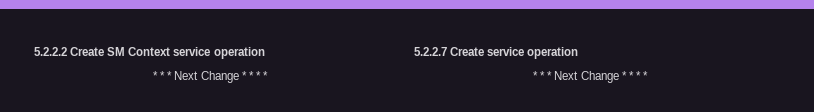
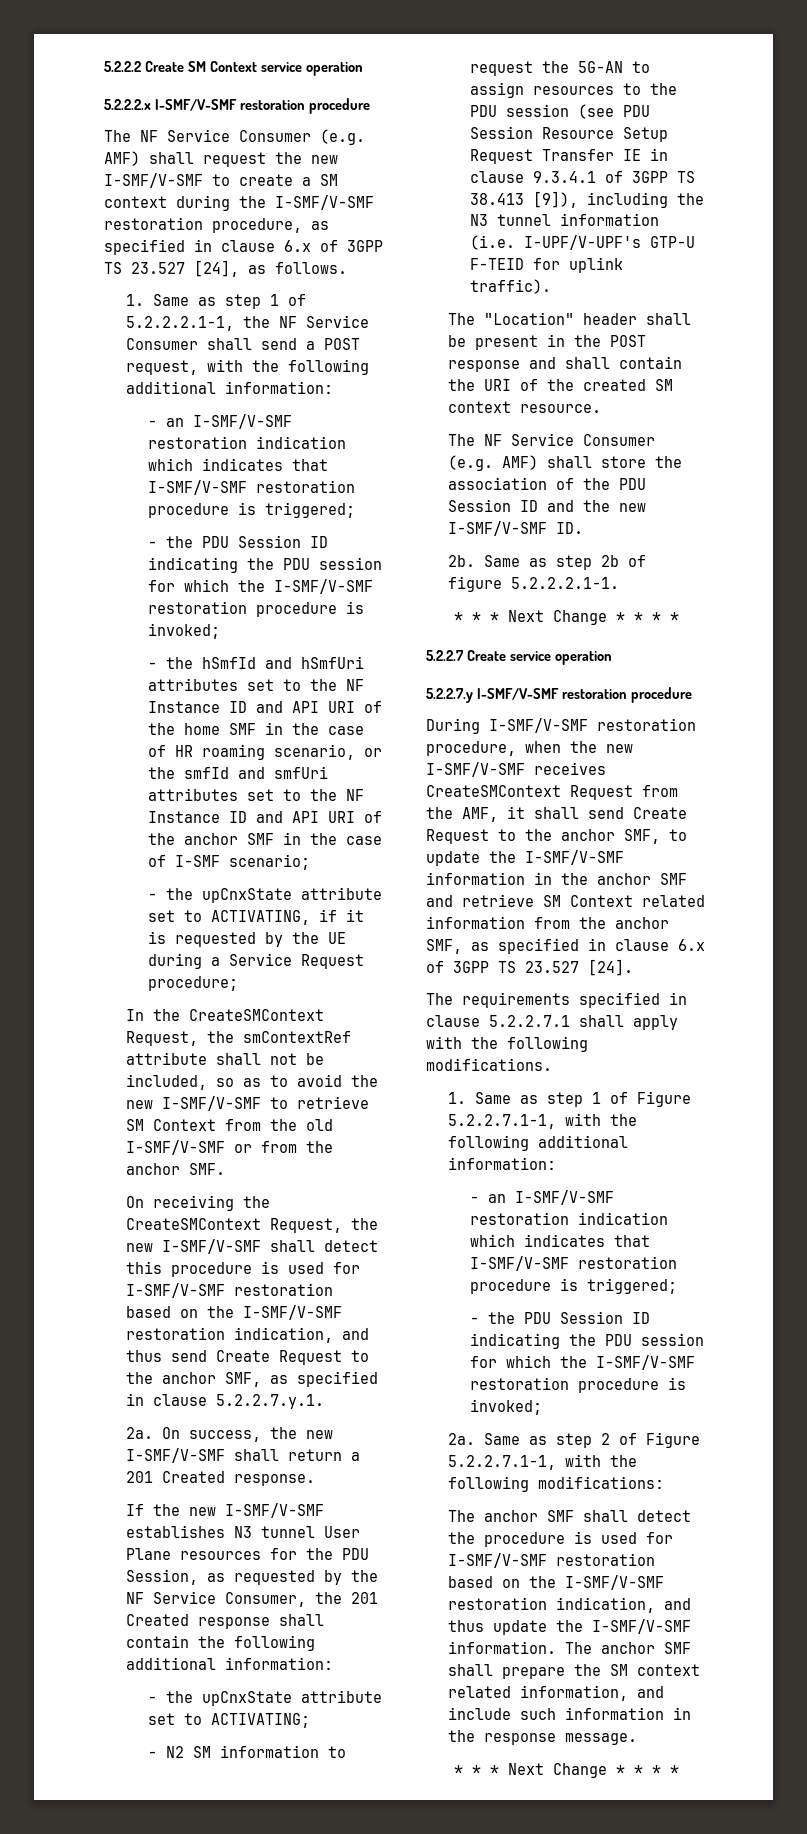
+ 5.2.2.2.x I-SMF/V-SMF restoration procedure
+ The NF Service Consumer (e.g. AMF) shall request the new I-SMF/V-SMF to create a SM context during the I-SMF/V-SMF restoration procedure, as specified in clause 6.x of 3GPP TS 23.527 [24], as follows.
+ 1. Same as step 1 of 5.2.2.2.1-1, the NF Service Consumer shall send a POST request, with the following additional information:
+ - an I-SMF/V-SMF restoration indication which indicates that I-SMF/V-SMF restoration procedure is triggered;
+ - the PDU Session ID indicating the PDU session for which the I-SMF/V-SMF restoration procedure is invoked;
+ - the hSmfId and hSmfUri attributes set to the NF Instance ID and API URI of the home SMF in the case of HR roaming scenario, or the smfId and smfUri attributes set to the NF Instance ID and API URI of the anchor SMF in the case of I-SMF scenario;
+ - the upCnxState attribute set to ACTIVATING, if it is requested by the UE during a Service Request procedure;
+ In the CreateSMContext Request, the smContextRef attribute shall not be included, so as to avoid the new I-SMF/V-SMF to retrieve SM Context from the old I-SMF/V-SMF or from the anchor SMF.
+ On receiving the CreateSMContext Request, the new I-SMF/V-SMF shall detect this procedure is used for I-SMF/V-SMF restoration based on the I-SMF/V-SMF restoration indication, and thus send Create Request to the anchor SMF, as specified in clause 5.2.2.7.y.1.
+ 2a. On success, the new I-SMF/V-SMF shall return a 201 Created response.
+ If the new I-SMF/V-SMF establishes N3 tunnel User Plane resources for the PDU Session, as requested by the NF Service Consumer, the 201 Created response shall contain the following additional information:
+ - the upCnxState attribute set to ACTIVATING;
+ - N2 SM information to request the 5G-AN to assign resources to the PDU session (see PDU Session Resource Setup Request Transfer IE in clause 9.3.4.1 of 3GPP TS 38.413 [9]), including the N3 tunnel information (i.e. I-UPF/V-UPF's GTP-U F-TEID for uplink traffic).
+ The "Location" header shall be present in the POST response and shall contain the URI of the created SM context resource.
+ The NF Service Consumer (e.g. AMF) shall store the association of the PDU Session ID and the new I-SMF/V-SMF ID.
+ 2b. Same as step 2b of figure 5.2.2.2.1-1.
+ 5.2.2.7.y I-SMF/V-SMF restoration procedure
+ During I-SMF/V-SMF restoration procedure, when the new I-SMF/V-SMF receives CreateSMContext Request from the AMF, it shall send Create Request to the anchor SMF, to update the I-SMF/V-SMF information in the anchor SMF and retrieve SM Context related information from the anchor SMF, as specified in clause 6.x of 3GPP TS 23.527 [24].
+ The requirements specified in clause 5.2.2.7.1 shall apply with the following modifications.
+ 1. Same as step 1 of Figure 5.2.2.7.1-1, with the following additional information:
+ - an I-SMF/V-SMF restoration indication which indicates that I-SMF/V-SMF restoration procedure is triggered;
+ - the PDU Session ID indicating the PDU session for which the I-SMF/V-SMF restoration procedure is invoked;
+ 2a. Same as step 2 of Figure 5.2.2.7.1-1, with the following modifications:
+ The anchor SMF shall detect the procedure is used for I-SMF/V-SMF restoration based on the I-SMF/V-SMF restoration indication, and thus update the I-SMF/V-SMF information. The anchor SMF shall prepare the SM context related information, and include such information in the response message.

